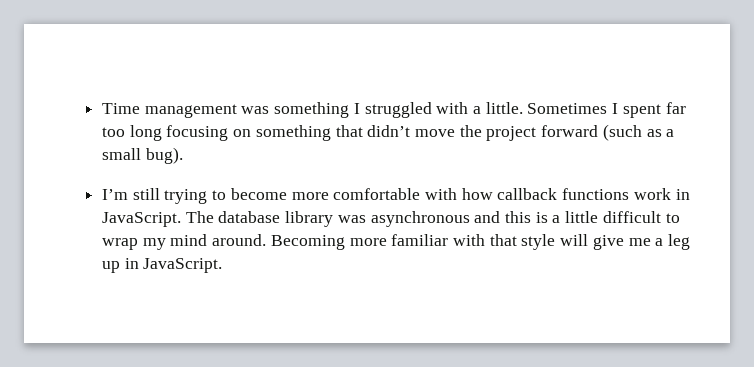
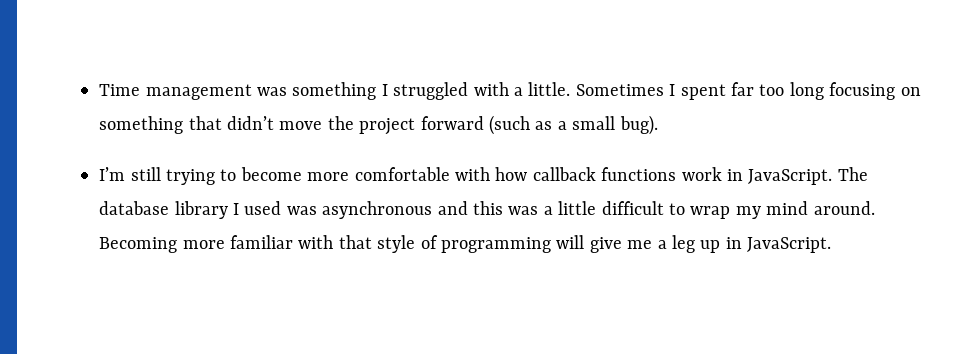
- The database library was asynchronous and this is a little difficult to wrap my mind around.
+ The database library I used was asynchronous and this was a little difficult to wrap my mind around.
- Becoming more familiar with that style will give me a leg up in JavaScript.
+ Becoming more familiar with that style of programming will give me a leg up in JavaScript.

